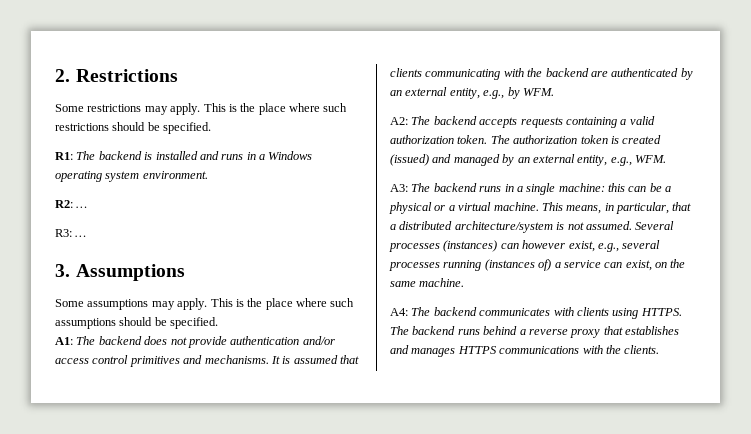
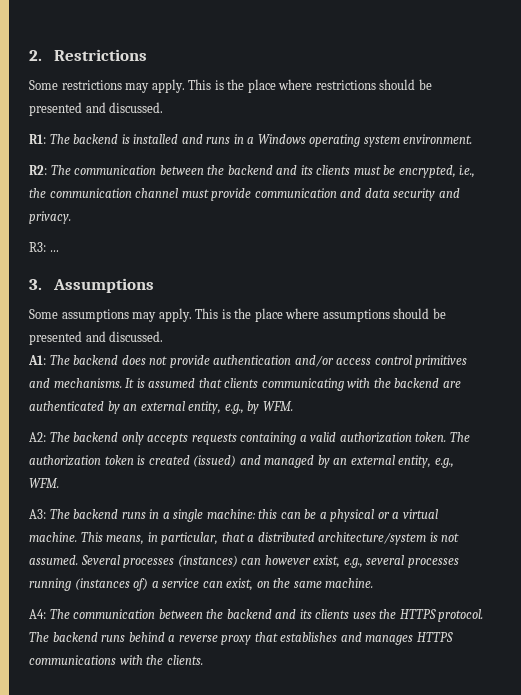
- This is the place where such restrictions should be specified.
+ This is the place where restrictions should be presented and discussed.
- R2: …
+ R2: The communication between the backend and its clients must be encrypted, i.e., the communication channel must provide communication and data security and privacy.
- This is the place where such assumptions should be specified.
+ This is the place where assumptions should be presented and discussed.
- A2: The backend accepts requests containing a valid authorization token.
+ A2: The backend only accepts requests containing a valid authorization token.
- A4: The backend communicates with clients using HTTPS.
+ A4: The communication between the backend and its clients uses the HTTPS protocol.

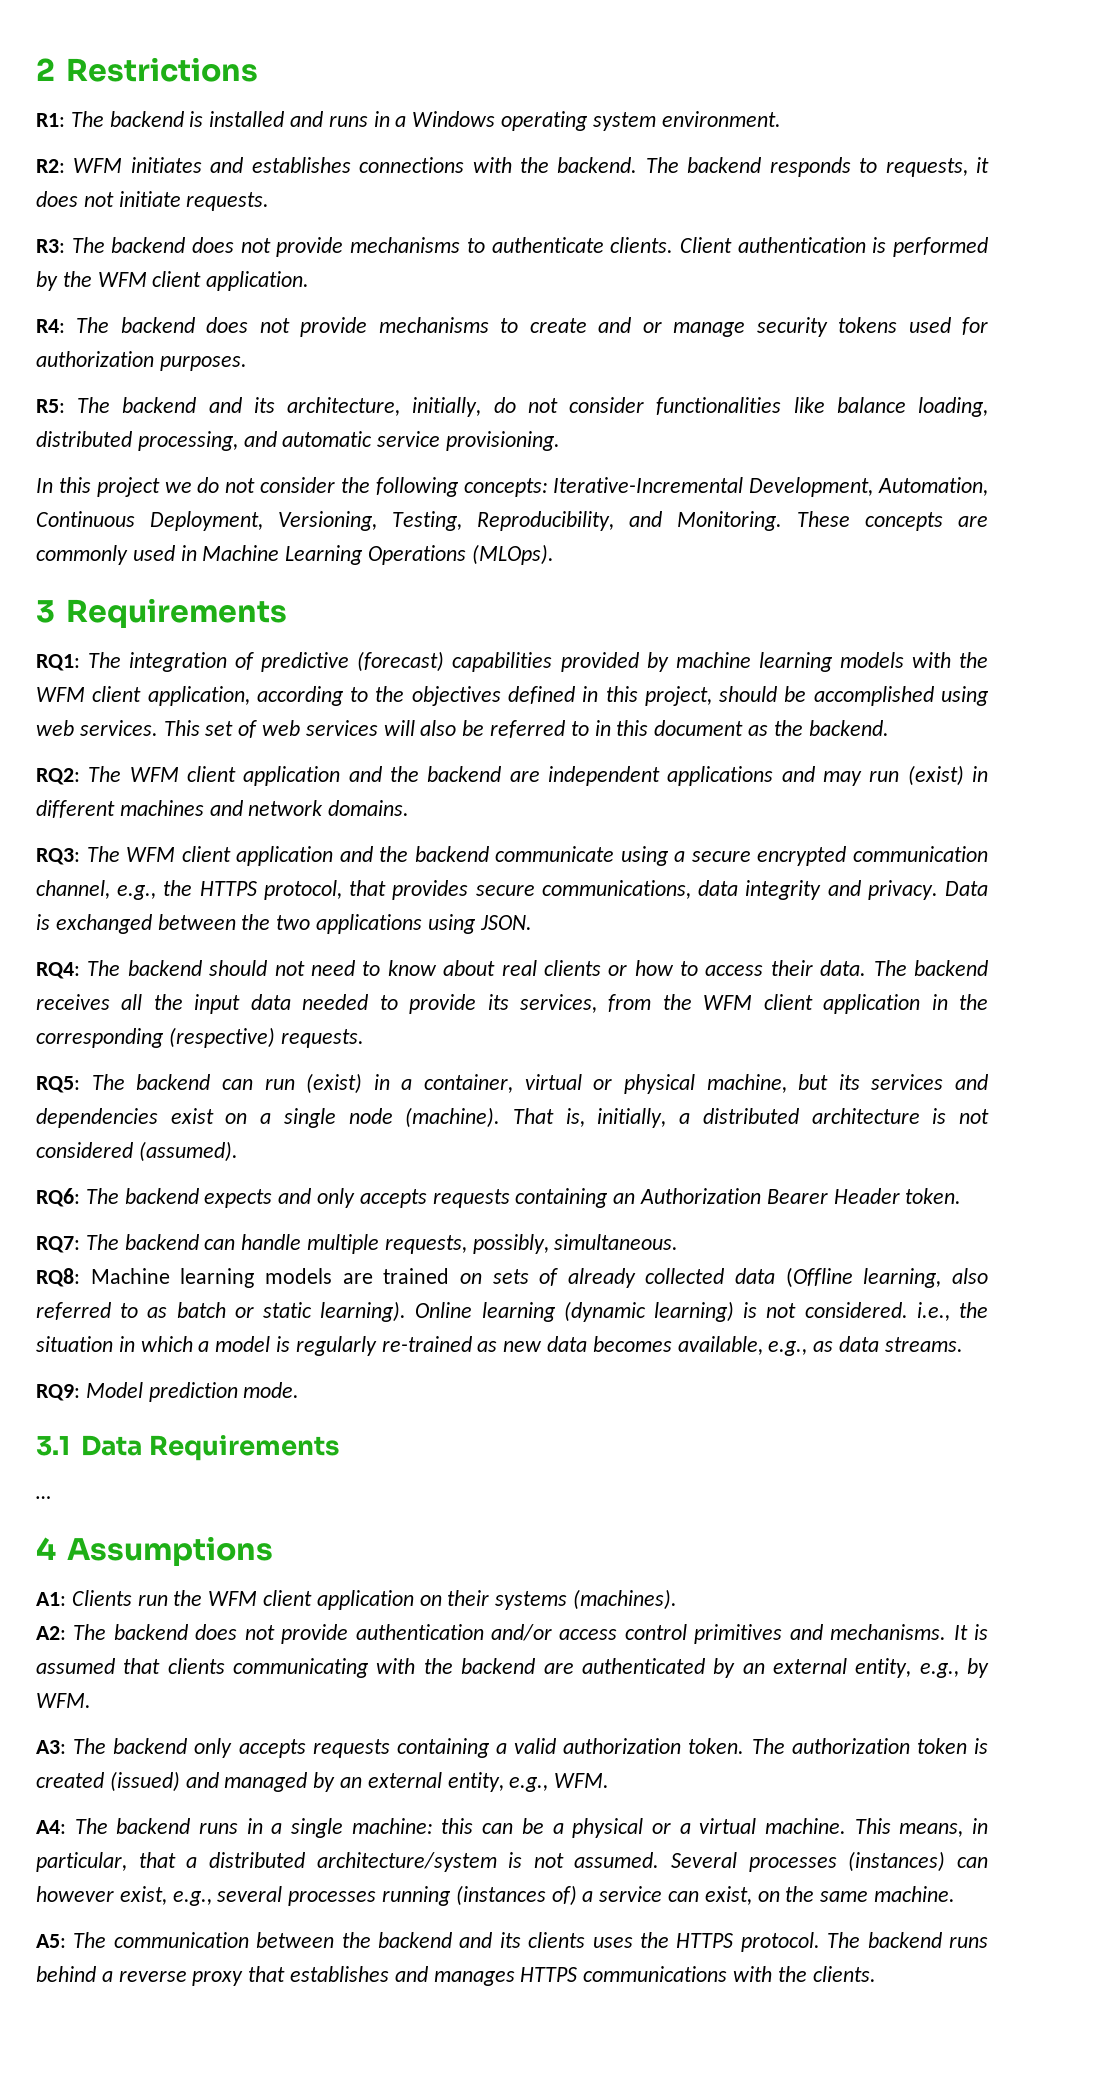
- 2. Restrictions
+ 2 Restrictions
- Some restrictions may apply. This is the place where restrictions should be presented and discussed.
- R2: The communication between the backend and its clients must be encrypted, i.e., the communication channel must provide communication and data security and privacy.
- R3: …
+ R2: WFM initiates and establishes connections with the backend. The backend responds to requests, it does not initiate requests.
+ R3: The backend does not provide mechanisms to authenticate clients. Client authentication is performed by the WFM client application.
+ R4: The backend does not provide mechanisms to create and or manage security tokens used for authorization purposes.
+ R5: The backend and its architecture, initially, do not consider functionalities like balance loading, distributed processing, and automatic service provisioning.
+ In this project we do not consider the following concepts: Iterative-Incremental Development, Automation, Continuous Deployment, Versioning, Testing, Reproducibility, and Monitoring. These concepts are commonly used in Machine Learning Operations (MLOps).
+ 3 Requirements
+ RQ1: The integration of predictive (forecast) capabilities provided by machine learning models with the WFM client application, according to the objectives defined in this project, should be accomplished using web services. This set of web services will also be referred to in this document as the backend.
+ RQ2: The WFM client application and the backend are independent applications and may run (exist) in different machines and network domains.
+ RQ3: The WFM client application and the backend communicate using a secure encrypted communication channel, e.g., the HTTPS protocol, that provides secure communications, data integrity and privacy. Data is exchanged between the two applications using JSON.
+ RQ4: The backend should not need to know about real clients or how to access their data. The backend receives all the input data needed to provide its services, from the WFM client application in the corresponding (respective) requests.
+ RQ5: The backend can run (exist) in a container, virtual or physical machine, but its services and dependencies exist on a single node (machine). That is, initially, a distributed architecture is not considered (assumed).
+ RQ6: The backend expects and only accepts requests containing an Authorization Bearer Header token.
+ RQ7: The backend can handle multiple requests, possibly, simultaneous.
+ RQ8: Machine learning models are trained on sets of already collected data (Offline learning, also referred to as batch or static learning). Online learning (dynamic learning) is not considered. i.e., the situation in which a model is regularly re-trained as new data becomes available, e.g., as data streams.
+ RQ9: Model prediction mode.
+ 3.1 Data Requirements
+ …
- 3. Assumptions
+ 4 Assumptions
- Some assumptions may apply. This is the place where assumptions should be presented and discussed.
- A1: The backend does not provide authentication and/or access control primitives and mechanisms.
+ A1: Clients run the WFM client application on their systems (machines).
+ A2: The backend does not provide authentication and/or access control primitives and mechanisms.
- A2: The backend only accepts requests containing a valid authorization token.
+ A3: The backend only accepts requests containing a valid authorization token.
- A3: The backend runs in a single machine: this can be a physical or a virtual machine.
+ A4: The backend runs in a single machine: this can be a physical or a virtual machine.
- A4: The communication between the backend and its clients uses the HTTPS protocol.
+ A5: The communication between the backend and its clients uses the HTTPS protocol.

